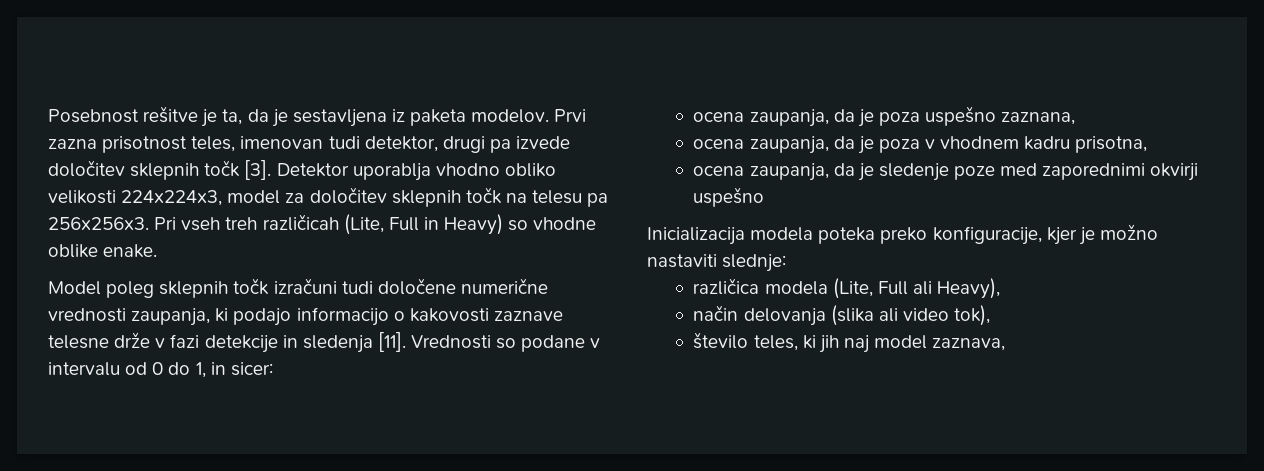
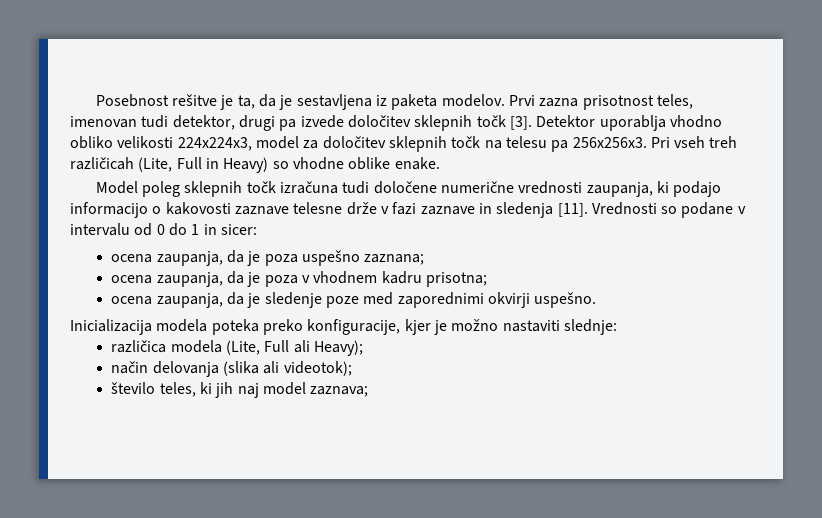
- Model poleg sklepnih točk izračuni tudi določene numerične vrednosti zaupanja, ki podajo informacijo o kakovosti zaznave telesne drže v fazi detekcije in sledenja [11].
+ Model poleg sklepnih točk izračuna tudi določene numerične vrednosti zaupanja, ki podajo informacijo o kakovosti zaznave telesne drže v fazi zaznave in sledenja [11].
- Vrednosti so podane v intervalu od 0 do 1, in sicer:
+ Vrednosti so podane v intervalu od 0 do 1 in sicer:
- ocena zaupanja, da je poza uspešno zaznana,
+ ocena zaupanja, da je poza uspešno zaznana;
- ocena zaupanja, da je poza v vhodnem kadru prisotna,
+ ocena zaupanja, da je poza v vhodnem kadru prisotna;
- ocena zaupanja, da je sledenje poze med zaporednimi okvirji uspešno
+ ocena zaupanja, da je sledenje poze med zaporednimi okvirji uspešno.
- različica modela (Lite, Full ali Heavy),
+ različica modela (Lite, Full ali Heavy);
- način delovanja (slika ali video tok),
+ način delovanja (slika ali videotok);
- število teles, ki jih naj model zaznava,
+ število teles, ki jih naj model zaznava;

